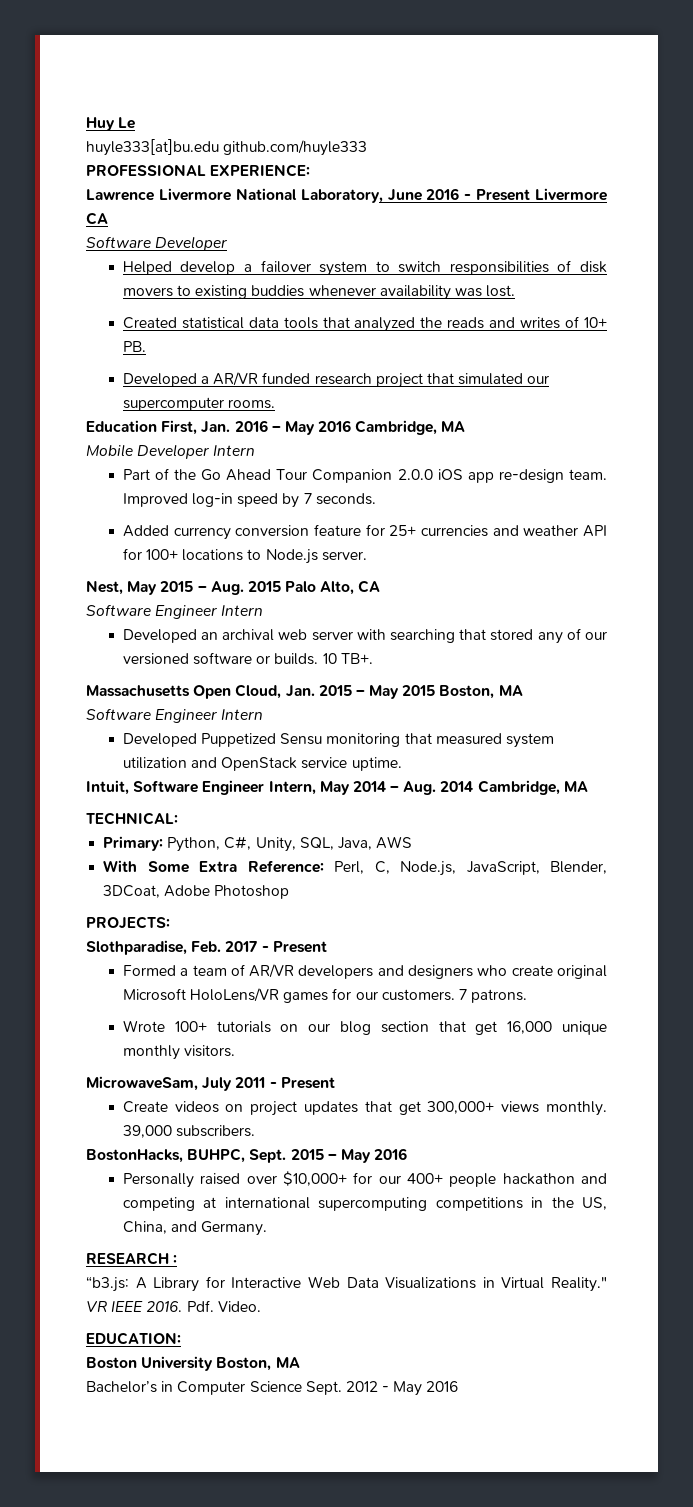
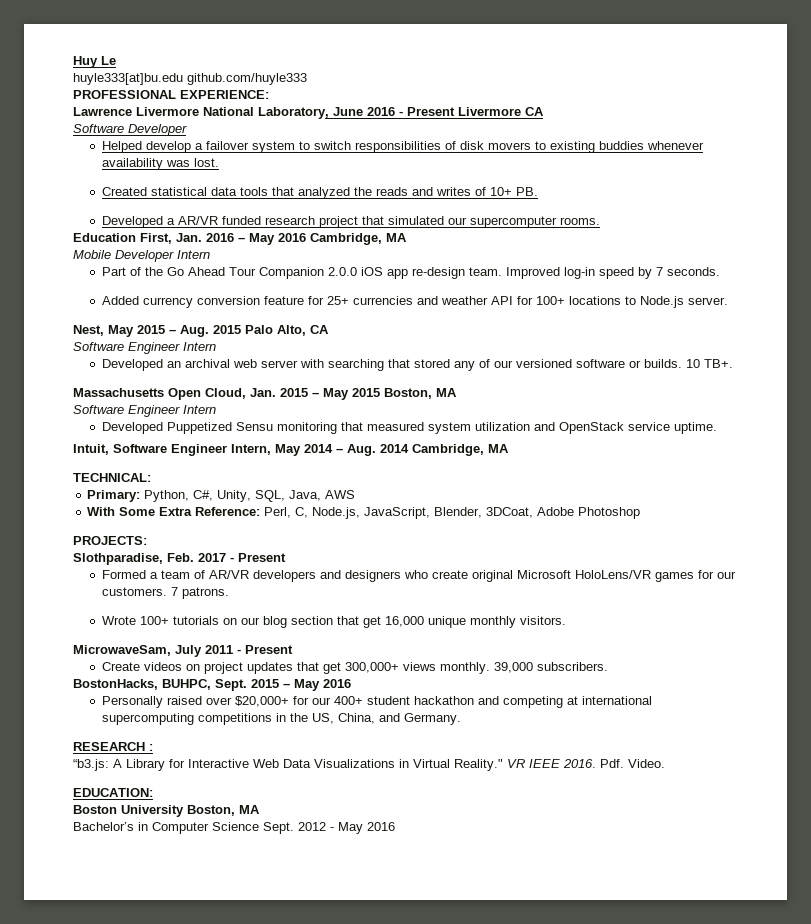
- Personally raised over $10,000+ for our 400+ people hackathon and competing at international supercomputing competitions in the US, China, and Germany.
+ Personally raised over $20,000+ for our 400+ student hackathon and competing at international supercomputing competitions in the US, China, and Germany.

